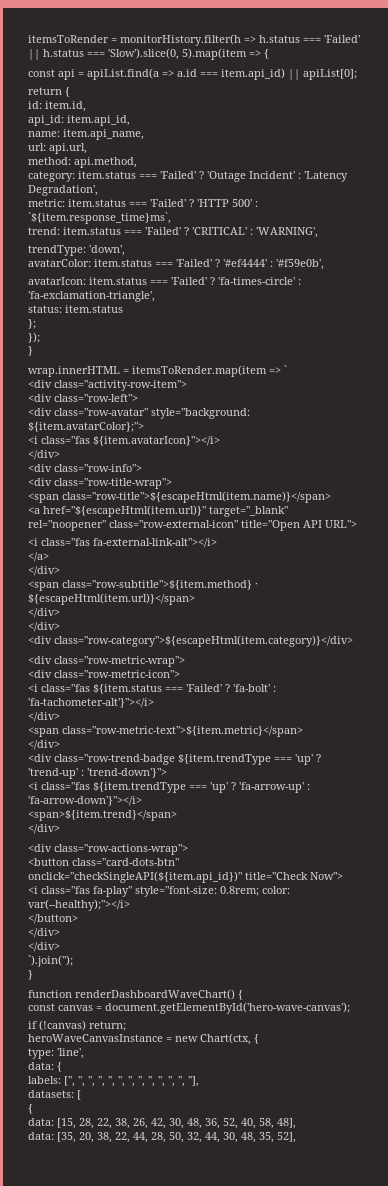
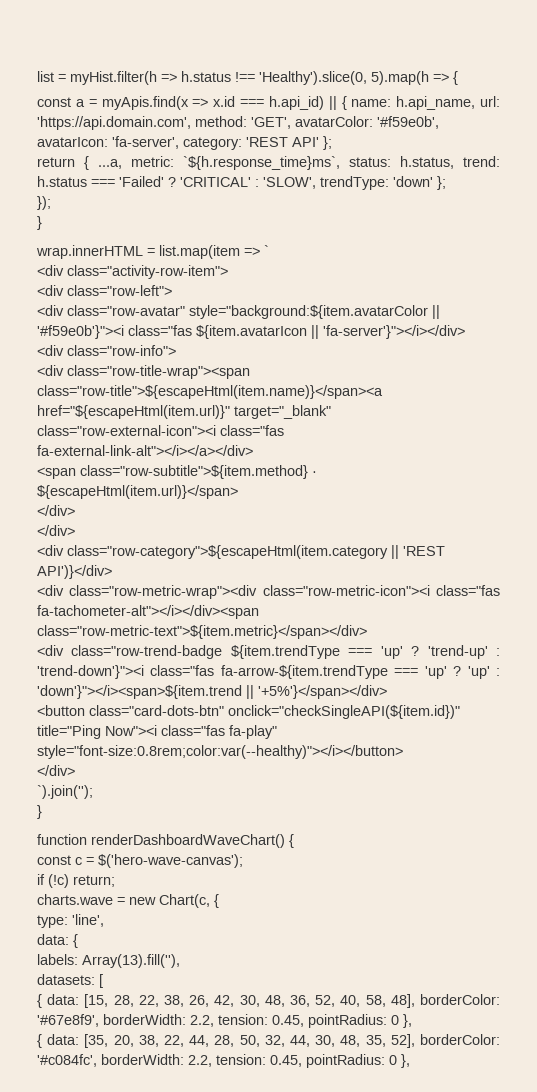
- itemsToRender = monitorHistory.filter(h => h.status === 'Failed' || h.status === 'Slow').slice(0, 5).map(item => {
- const api = apiList.find(a => a.id === item.api_id) || apiList[0];
- return {
- id: item.id,
- api_id: item.api_id,
- name: item.api_name,
- url: api.url,
- method: api.method,
- category: item.status === 'Failed' ? 'Outage Incident' : 'Latency Degradation',
- metric: item.status === 'Failed' ? 'HTTP 500' : `${item.response_time}ms`,
- trend: item.status === 'Failed' ?
+ list = myHist.filter(h => h.status !== 'Healthy').slice(0, 5).map(h => {
+ const a = myApis.find(x => x.id === h.api_id) || { name: h.api_name, url: 'https://api.domain.com', method: 'GET', avatarColor: '#f59e0b', avatarIcon: 'fa-server', category: 'REST API' };
+ return { ...a, metric: `${h.response_time}ms`, status: h.status, trend: h.status === 'Failed' ?
- 'CRITICAL' : 'WARNING',
- trendType: 'down',
- avatarColor: item.status === 'Failed' ? '#ef4444' : '#f59e0b',
- avatarIcon: item.status === 'Failed' ? 'fa-times-circle' : 'fa-exclamation-triangle',
- status: item.status
- };
+ 'CRITICAL' : 'SLOW', trendType: 'down' };
- wrap.innerHTML = itemsToRender.map(item => `
+ wrap.innerHTML = list.map(item => `
- <div class="row-avatar" style="background: ${item.avatarColor};">
- <i class="fas ${item.avatarIcon}"></i>
- </div>
+ <div class="row-avatar" style="background:${item.avatarColor || '#f59e0b'}"><i class="fas ${item.avatarIcon || 'fa-server'}"></i></div>
  <div class="row-info">
- <div class="row-title-wrap">
- <span class="row-title">${escapeHtml(item.name)}</span>
- <a href="${escapeHtml(item.url)}" target="_blank" rel="noopener" class="row-external-icon" title="Open API URL">
- <i class="fas fa-external-link-alt"></i>
- </a>
- </div>
+ <div class="row-title-wrap"><span class="row-title">${escapeHtml(item.name)}</span><a href="${escapeHtml(item.url)}" target="_blank" class="row-external-icon"><i class="fas fa-external-link-alt"></i></a></div>
- <div class="row-category">${escapeHtml(item.category)}</div>
- <div class="row-metric-wrap">
- <div class="row-metric-icon">
- <i class="fas ${item.status === 'Failed' ? 'fa-bolt' : 'fa-tachometer-alt'}"></i>
- </div>
- <span class="row-metric-text">${item.metric}</span>
- </div>
+ <div class="row-category">${escapeHtml(item.category || 'REST API')}</div>
+ <div class="row-metric-wrap"><div class="row-metric-icon"><i class="fas fa-tachometer-alt"></i></div><span class="row-metric-text">${item.metric}</span></div>
- 'trend-up' : 'trend-down'}">
- <i class="fas ${item.trendType === 'up' ? 'fa-arrow-up' : 'fa-arrow-down'}"></i>
- <span>${item.trend}</span>
- </div>
- <div class="row-actions-wrap">
- <button class="card-dots-btn" onclick="checkSingleAPI(${item.api_id})" title="Check Now">
- <i class="fas fa-play" style="font-size: 0.8rem; color: var(--healthy);"></i>
- </button>
- </div>
+ 'trend-up' : 'trend-down'}"><i class="fas fa-arrow-${item.trendType === 'up' ? 'up' : 'down'}"></i><span>${item.trend || '+5%'}</span></div>
+ <button class="card-dots-btn" onclick="checkSingleAPI(${item.id})" title="Ping Now"><i class="fas fa-play" style="font-size:0.8rem;color:var(--healthy)"></i></button>
- const canvas = document.getElementById('hero-wave-canvas');
+ const c = $('hero-wave-canvas');
- if (!canvas) return;
+ if (!c) return;
- heroWaveCanvasInstance = new Chart(ctx, {
+ charts.wave = new Chart(c, {
- labels: ['', '', '', '', '', '', '', '', '', '', '', '', ''],
+ labels: Array(13).fill(''),
  datasets: [
- {
- data: [15, 28, 22, 38, 26, 42, 30, 48, 36, 52, 40, 58, 48],
- data: [35, 20, 38, 22, 44, 28, 50, 32, 44, 30, 48, 35, 52],
+ { data: [15, 28, 22, 38, 26, 42, 30, 48, 36, 52, 40, 58, 48], borderColor: '#67e8f9', borderWidth: 2.2, tension: 0.45, pointRadius: 0 },
+ { data: [35, 20, 38, 22, 44, 28, 50, 32, 44, 30, 48, 35, 52], borderColor: '#c084fc', borderWidth: 2.2, tension: 0.45, pointRadius: 0 },

